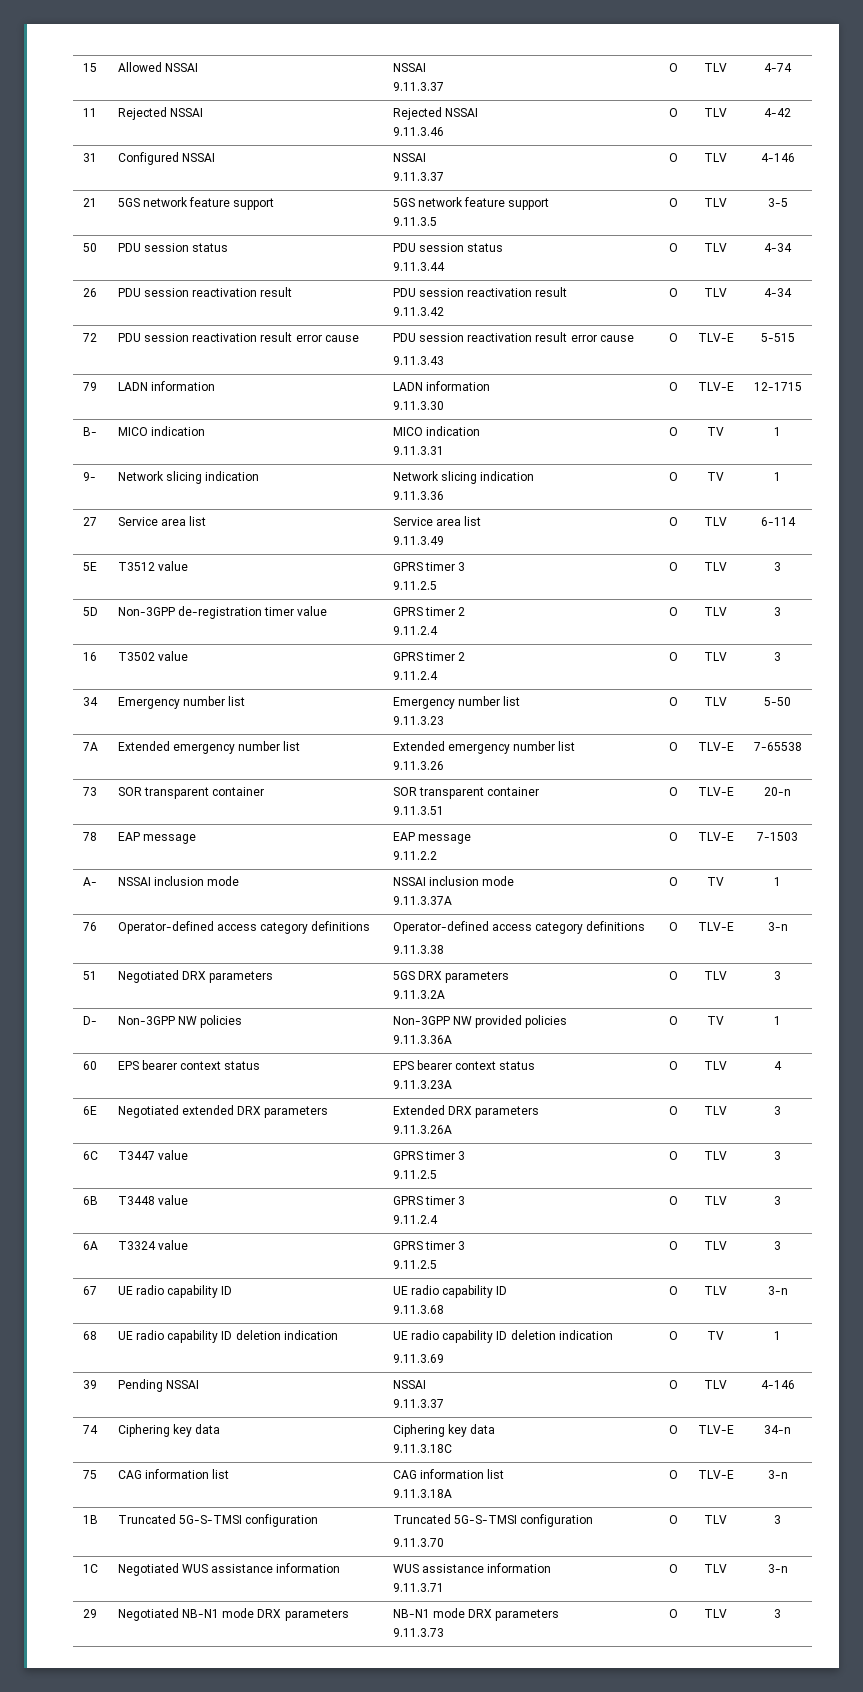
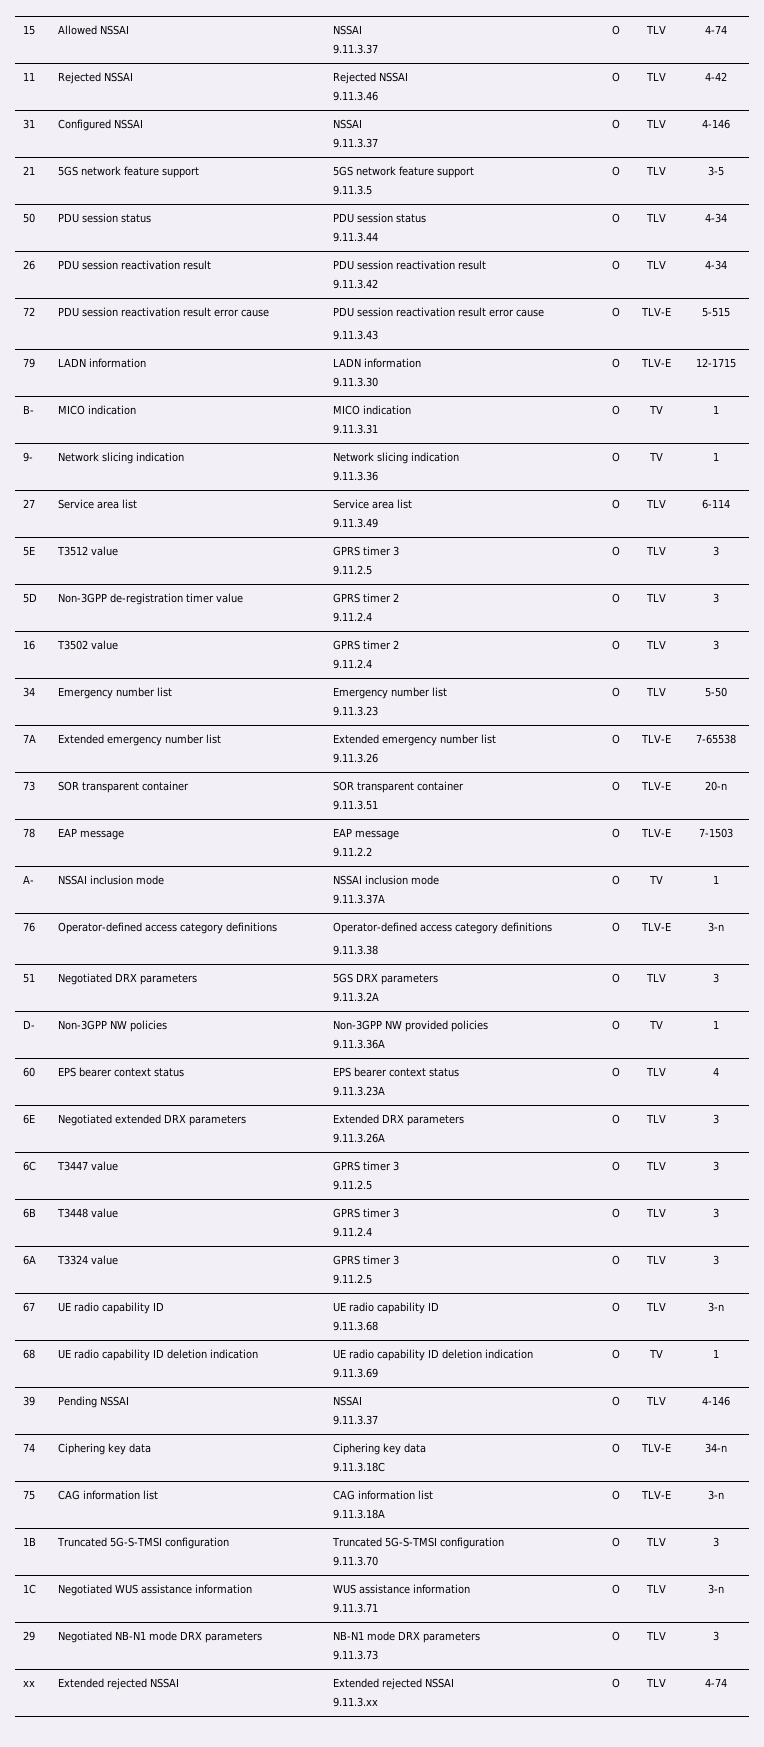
+ xx | Extended rejected NSSAI | Extended rejected NSSAI
+ 9.11.3.xx | O | TLV | 4-74

